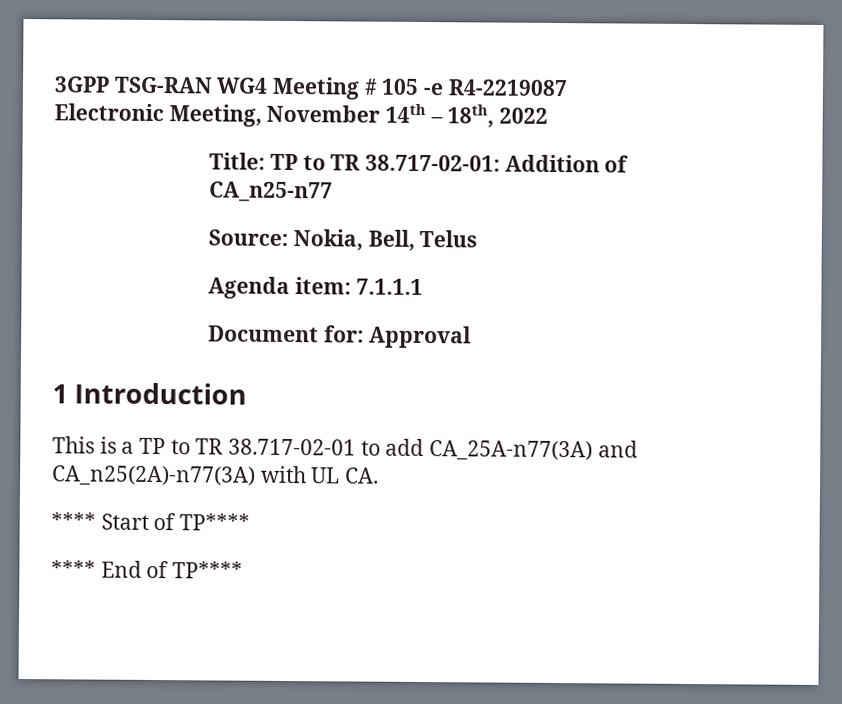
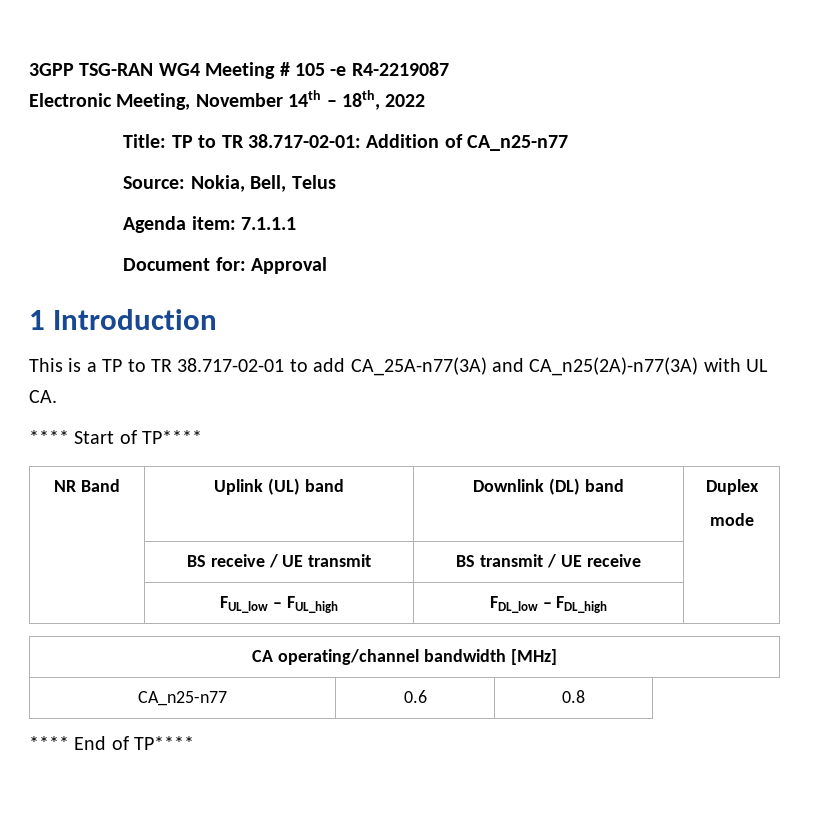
+ NR Band | Uplink (UL) band | Downlink (DL) band | Duplex
+ mode
+ | BS receive / UE transmit | BS transmit / UE receive |
+ | FUL_low – FUL_high | FDL_low – FDL_high |
+ CA operating/channel bandwidth [MHz]
+ CA_n25-n77 | 0.6 | 0.8

